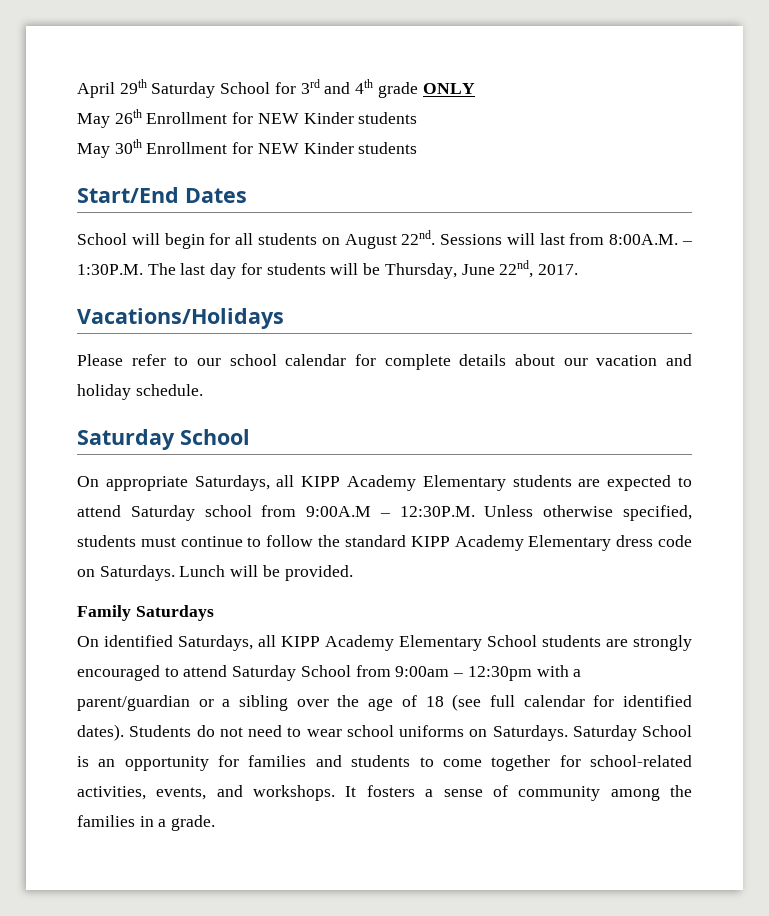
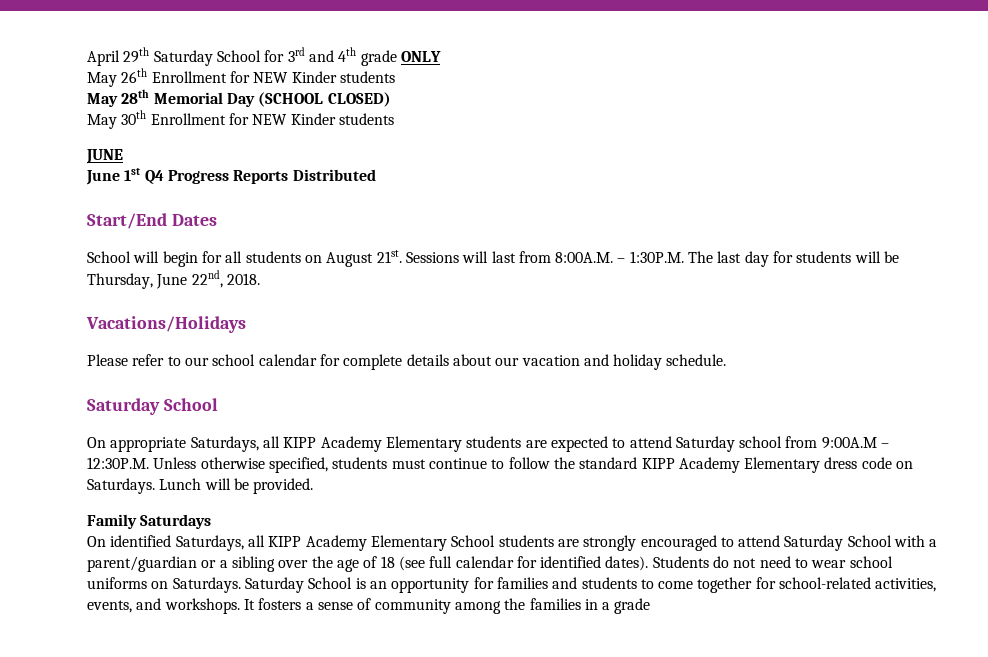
+ May 28th Memorial Day (SCHOOL CLOSED)
+ JUNE
+ June 1st Q4 Progress Reports Distributed
- School will begin for all students on August 22nd.
+ School will begin for all students on August 21st.
- Sessions will last from 8:00A.M. – 1:30P.M. The last day for students will be Thursday, June 22nd, 2017.
+ Sessions will last from 8:00A.M. – 1:30P.M. The last day for students will be Thursday, June 22nd, 2018.
- On identified Saturdays, all KIPP Academy Elementary School students are strongly encouraged to attend Saturday School from 9:00am – 12:30pm with a parent/guardian or a sibling over the age of 18 (see full calendar for identified dates).
+ On identified Saturdays, all KIPP Academy Elementary School students are strongly encouraged to attend Saturday School with a parent/guardian or a sibling over the age of 18 (see full calendar for identified dates).
- It fosters a sense of community among the families in a grade.
+ It fosters a sense of community among the families in a grade

